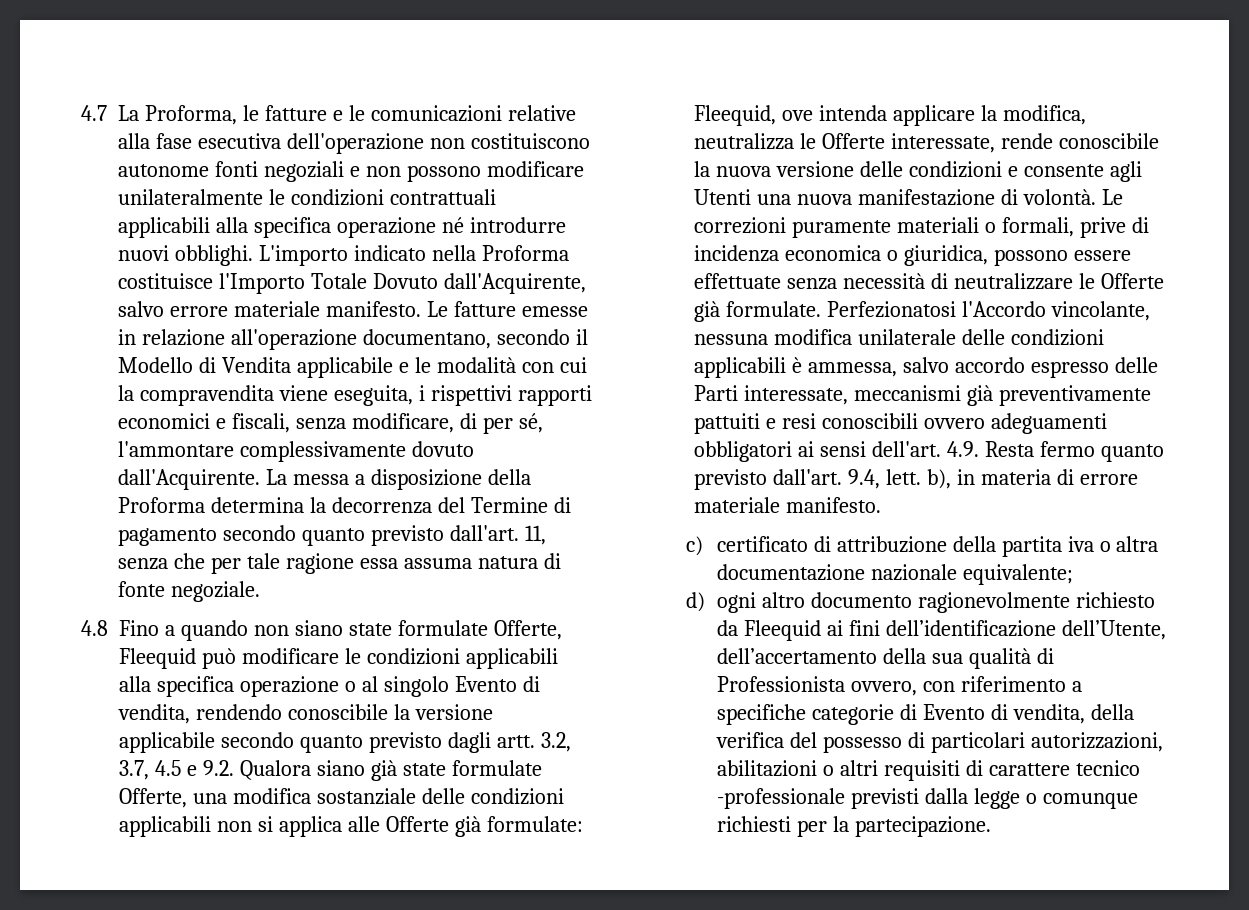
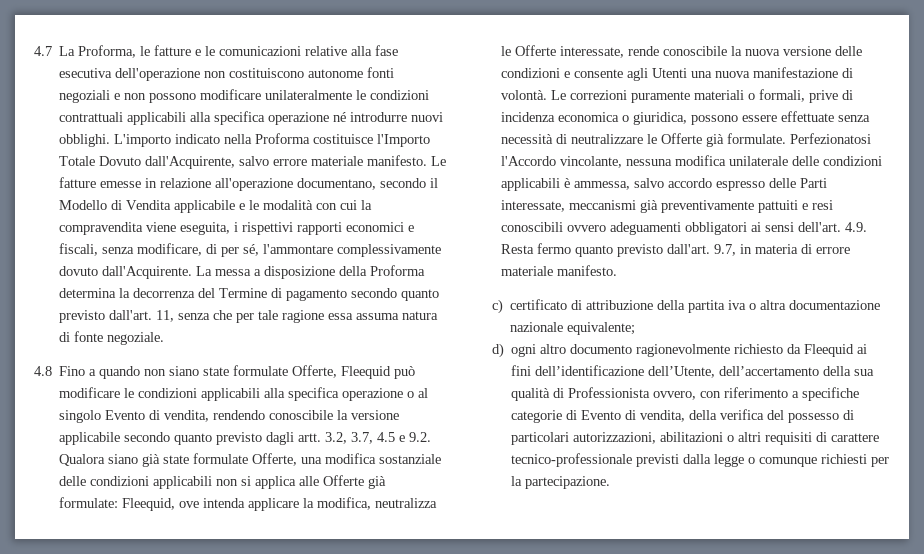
- 9.4, lett. b), in materia di errore materiale manifesto.
+ 9.7, in materia di errore materiale manifesto.
- d) ogni altro documento ragionevolmente richiesto da Fleequid ai fini dell’identificazione dell’Utente, dell’accertamento della sua qualità di Professionista ovvero, con riferimento a specifiche categorie di Evento di vendita, della verifica del possesso di particolari autorizzazioni, abilitazioni o altri requisiti di carattere tecnico -professionale previsti dalla legge o comunque richiesti per la partecipazione.
+ d) ogni altro documento ragionevolmente richiesto da Fleequid ai fini dell’identificazione dell’Utente, dell’accertamento della sua qualità di Professionista ovvero, con riferimento a specifiche categorie di Evento di vendita, della verifica del possesso di particolari autorizzazioni, abilitazioni o altri requisiti di carattere tecnico-professionale previsti dalla legge o comunque richiesti per la partecipazione.

